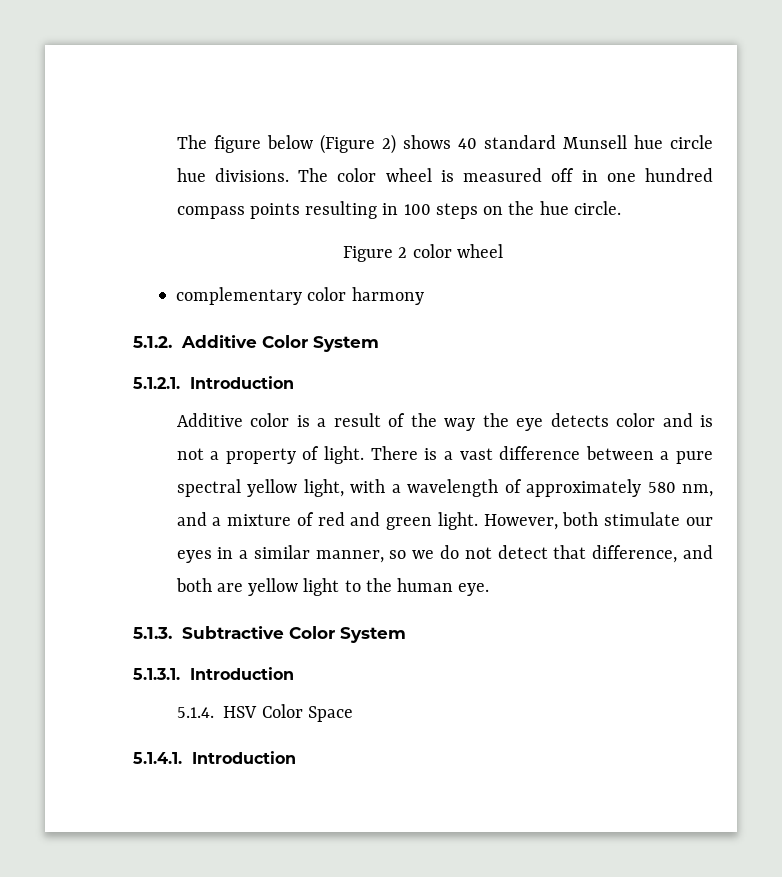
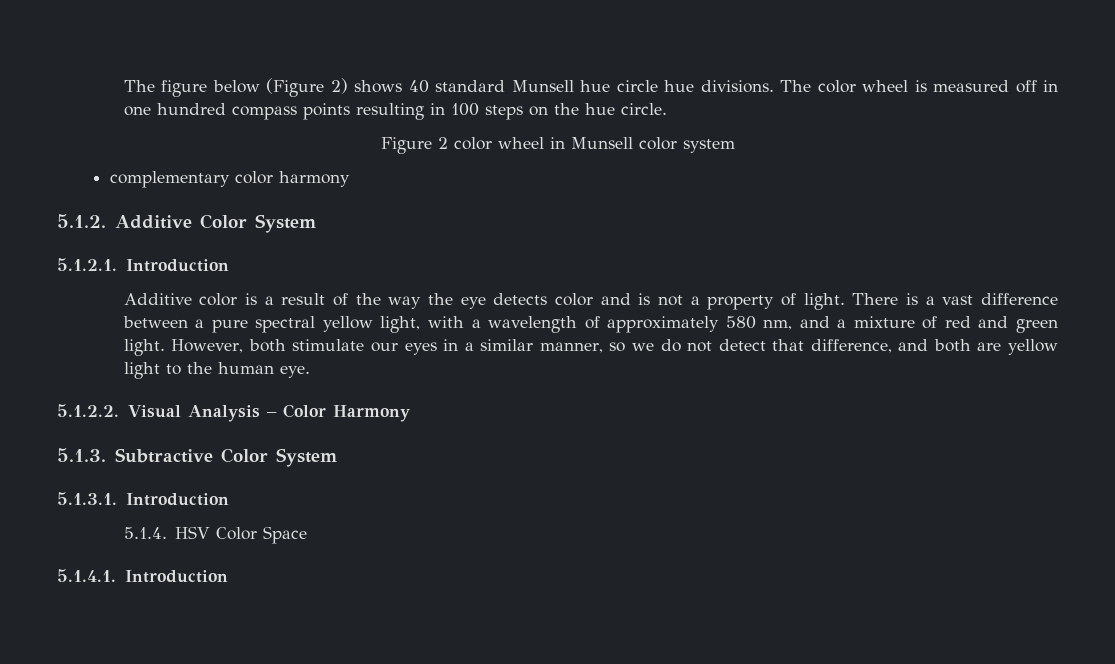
- Figure 2 color wheel
+ Figure 2 color wheel in Munsell color system
+ 5.1.2.2. Visual Analysis – Color Harmony

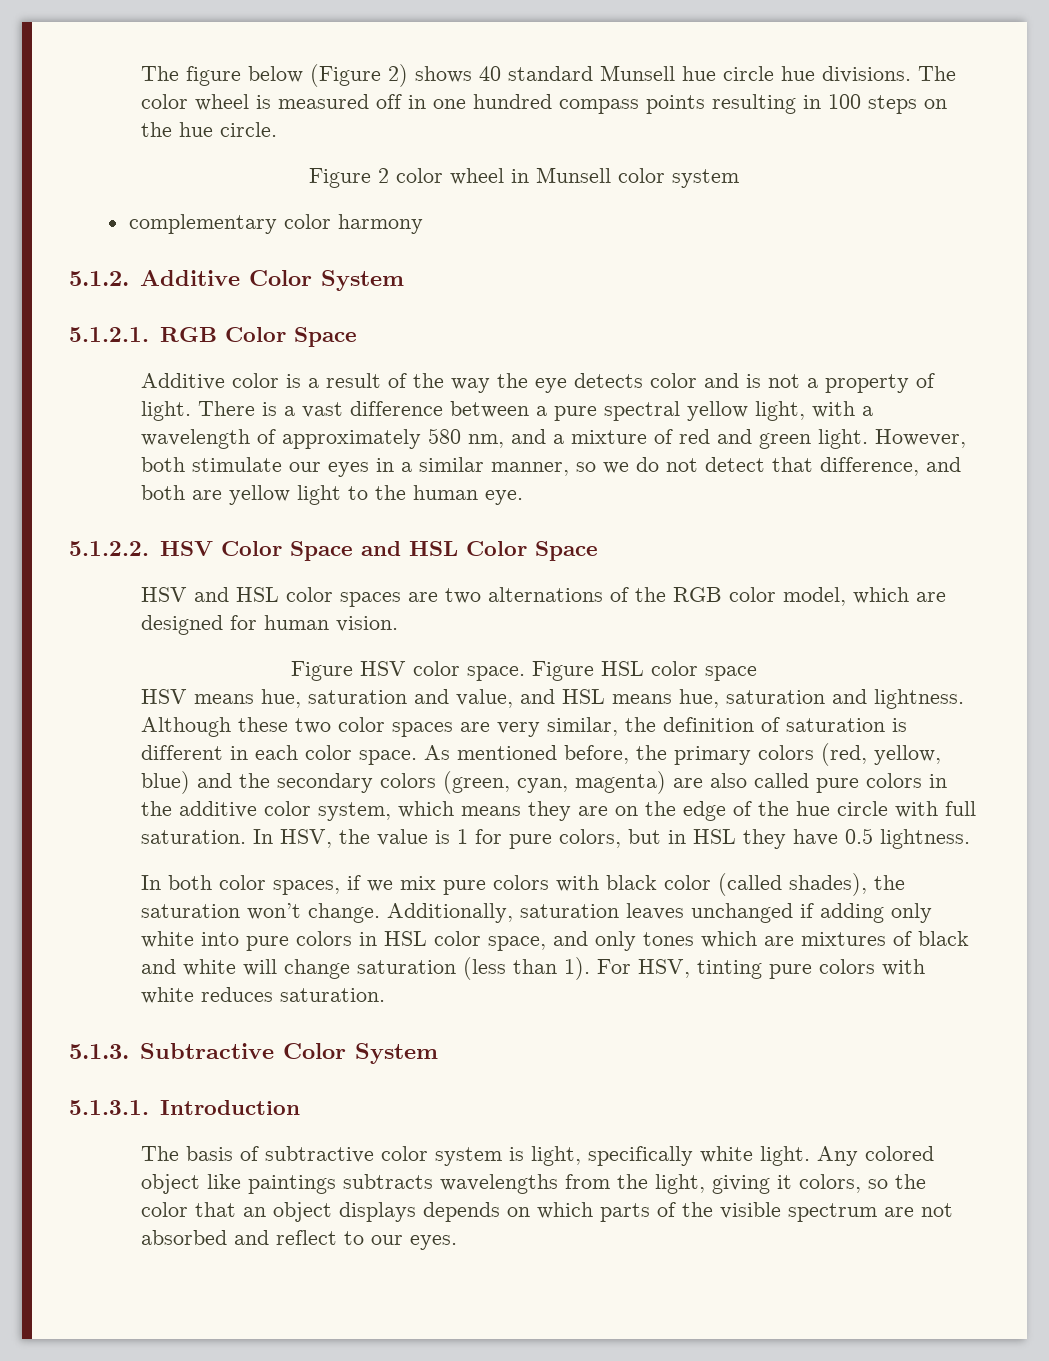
- 5.1.2.1. Introduction
+ 5.1.2.1. RGB Color Space
- 5.1.2.2. Visual Analysis – Color Harmony
+ 5.1.2.2. HSV Color Space and HSL Color Space
+ HSV and HSL color spaces are two alternations of the RGB color model, which are designed for human vision.
+ Figure HSV color space. Figure HSL color space
+ HSV means hue, saturation and value, and HSL means hue, saturation and lightness. Although these two color spaces are very similar, the definition of saturation is different in each color space. As mentioned before, the primary colors (red, yellow, blue) and the secondary colors (green, cyan, magenta) are also called pure colors in the additive color system, which means they are on the edge of the hue circle with full saturation. In HSV, the value is 1 for pure colors, but in HSL they have 0.5 lightness.
+ In both color spaces, if we mix pure colors with black color (called shades), the saturation won’t change. Additionally, saturation leaves unchanged if adding only white into pure colors in HSL color space, and only tones which are mixtures of black and white will change saturation (less than 1). For HSV, tinting pure colors with white reduces saturation.
- 5.1.4. HSV Color Space
- 5.1.4.1. Introduction
+ The basis of subtractive color system is light, specifically white light. Any colored object like paintings subtracts wavelengths from the light, giving it colors, so the color that an object displays depends on which parts of the visible spectrum are not absorbed and reflect to our eyes.

